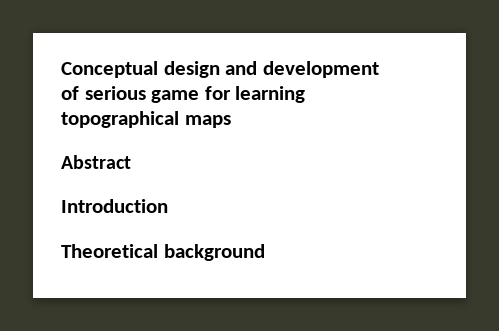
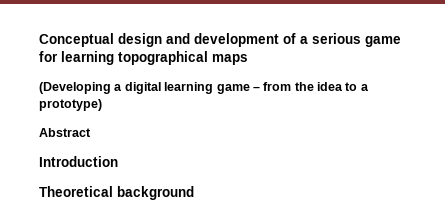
- Conceptual design and development of serious game for learning topographical maps
+ Conceptual design and development of a serious game for learning topographical maps
+ (Developing a digital learning game – from the idea to a prototype)

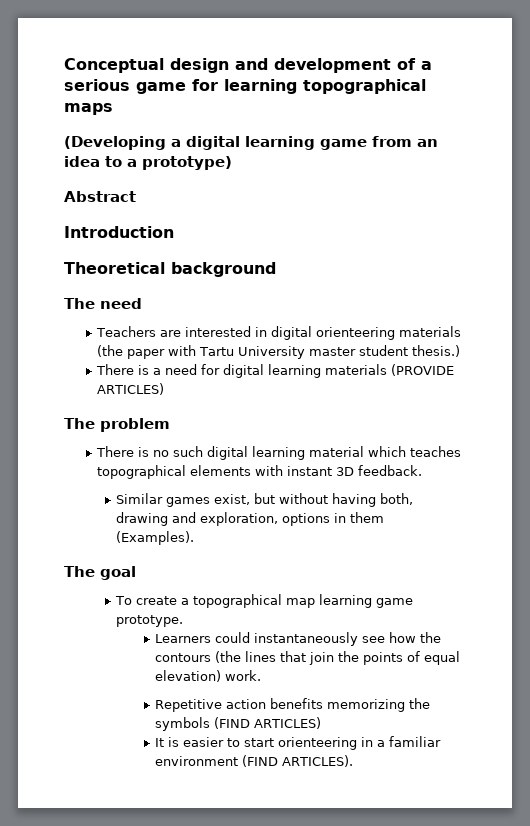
- (Developing a digital learning game – from the idea to a prototype)
+ (Developing a digital learning game from an idea to a prototype)
+ The need
+ Teachers are interested in digital orienteering materials (the paper with Tartu University master student thesis.)
+ There is a need for digital learning materials (PROVIDE ARTICLES)
+ The problem
+ There is no such digital learning material which teaches topographical elements with instant 3D feedback.
+ Similar games exist, but without having both, drawing and exploration, options in them (Examples).
+ The goal
+ To create a topographical map learning game prototype.
+ Learners could instantaneously see how the contours (the lines that join the points of equal elevation) work.
+ Repetitive action benefits memorizing the symbols (FIND ARTICLES)
+ It is easier to start orienteering in a familiar environment (FIND ARTICLES).

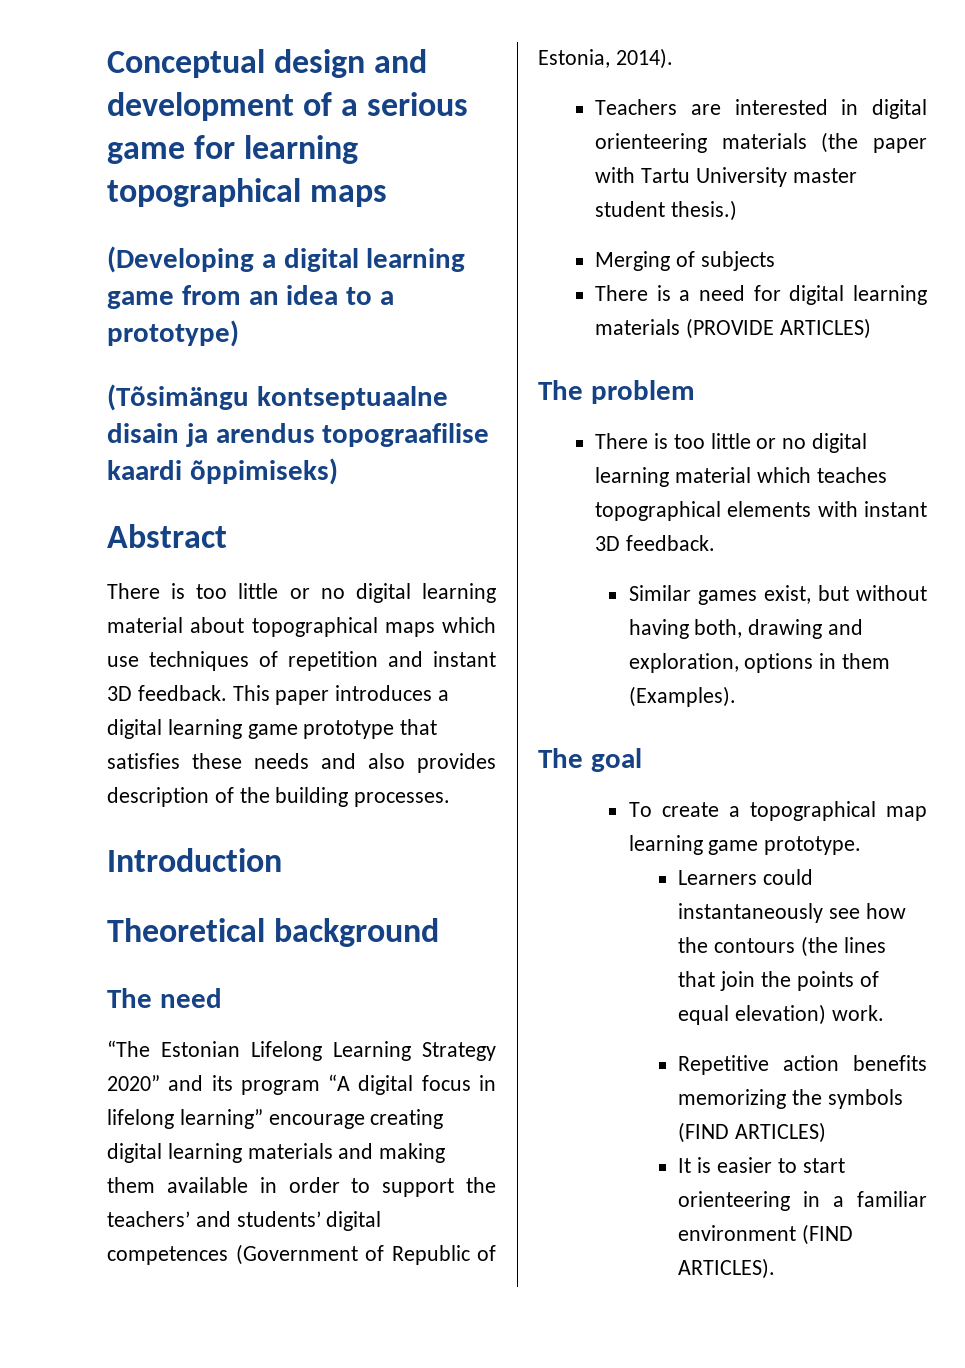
+ (Tõsimängu kontseptuaalne disain ja arendus topograafilise kaardi õppimiseks)
  Abstract
+ There is too little or no digital learning material about topographical maps which use techniques of repetition and instant 3D feedback. This paper introduces a digital learning game prototype that satisfies these needs and also provides description of the building processes.
+ “The Estonian Lifelong Learning Strategy 2020” and its program “A digital focus in lifelong learning” encourage creating digital learning materials and making them available in order to support the teachers’ and students’ digital competences (Government of Republic of Estonia, 2014).
+ Merging of subjects
- There is no such digital learning material which teaches topographical elements with instant 3D feedback.
+ There is too little or no digital learning material which teaches topographical elements with instant 3D feedback.

